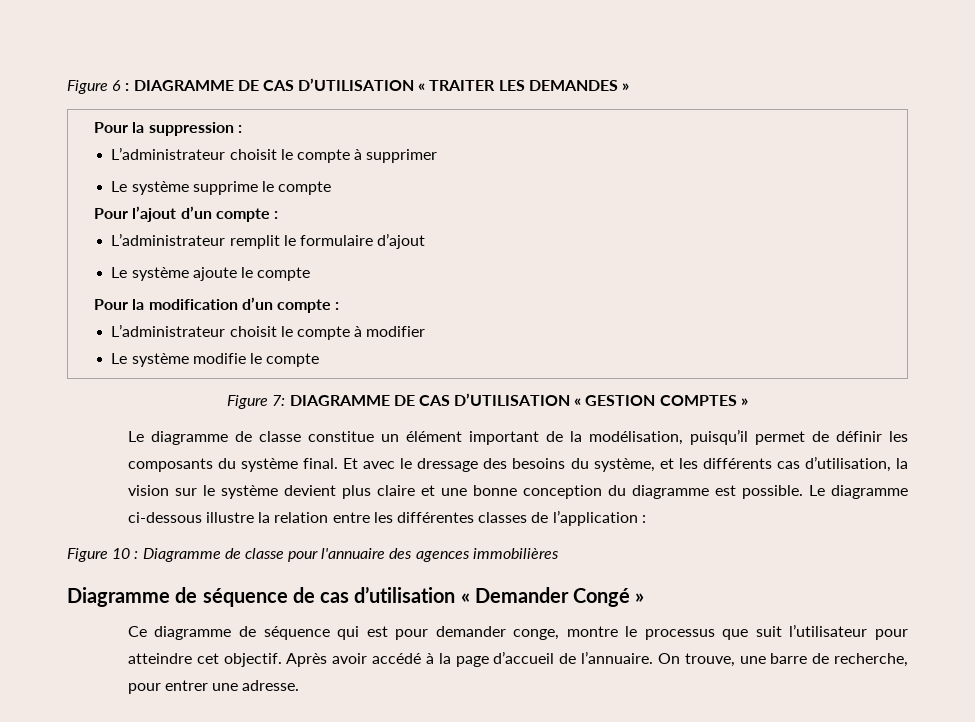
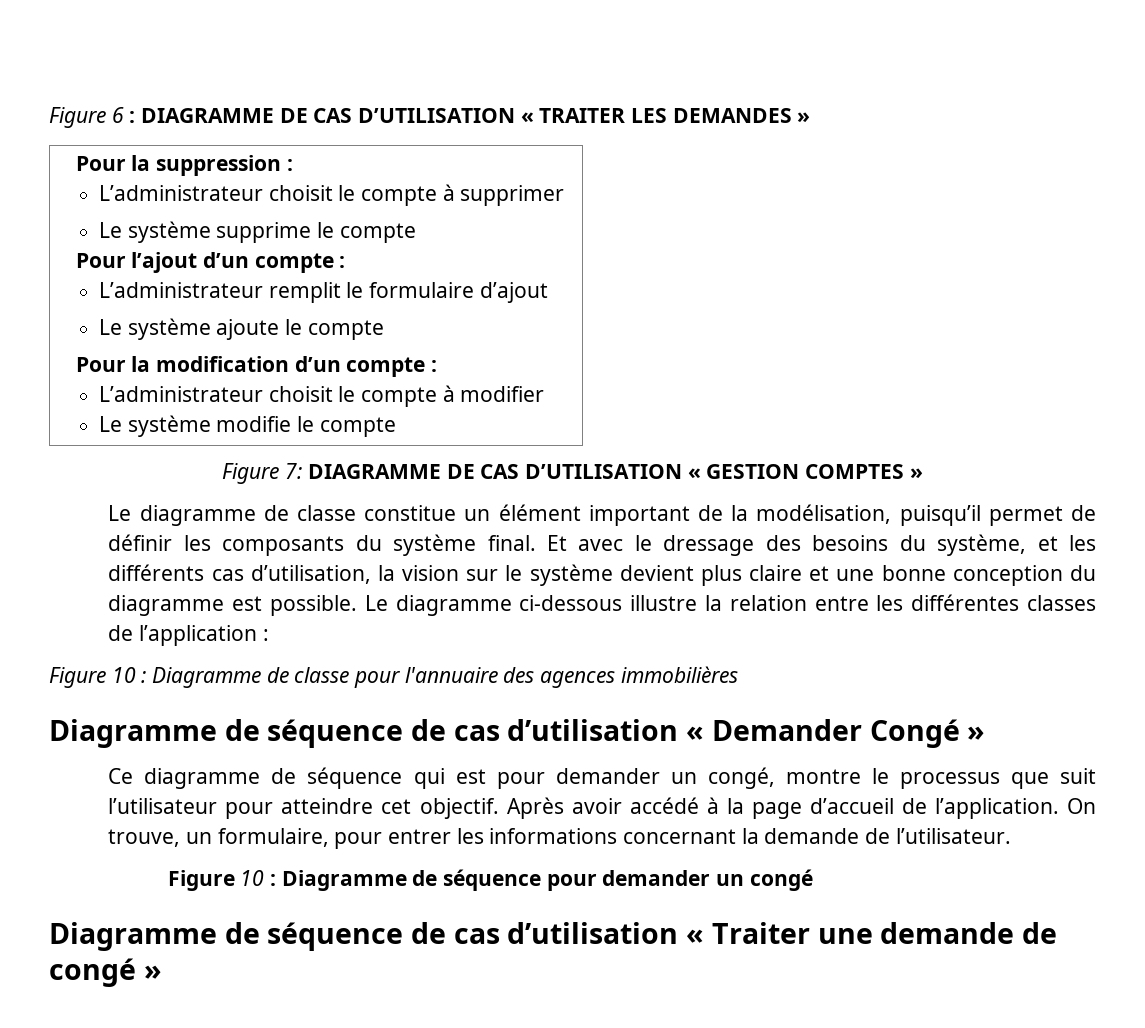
- Ce diagramme de séquence qui est pour demander conge, montre le processus que suit l’utilisateur pour atteindre cet objectif.
+ Ce diagramme de séquence qui est pour demander un congé, montre le processus que suit l’utilisateur pour atteindre cet objectif.
- Après avoir accédé à la page d’accueil de l’annuaire.
+ Après avoir accédé à la page d’accueil de l’application.
- On trouve, une barre de recherche, pour entrer une adresse.
+ On trouve, un formulaire, pour entrer les informations concernant la demande de l’utilisateur.
+ Figure 10 : Diagramme de séquence pour demander un congé
+ Diagramme de séquence de cas d’utilisation « Traiter une demande de congé »

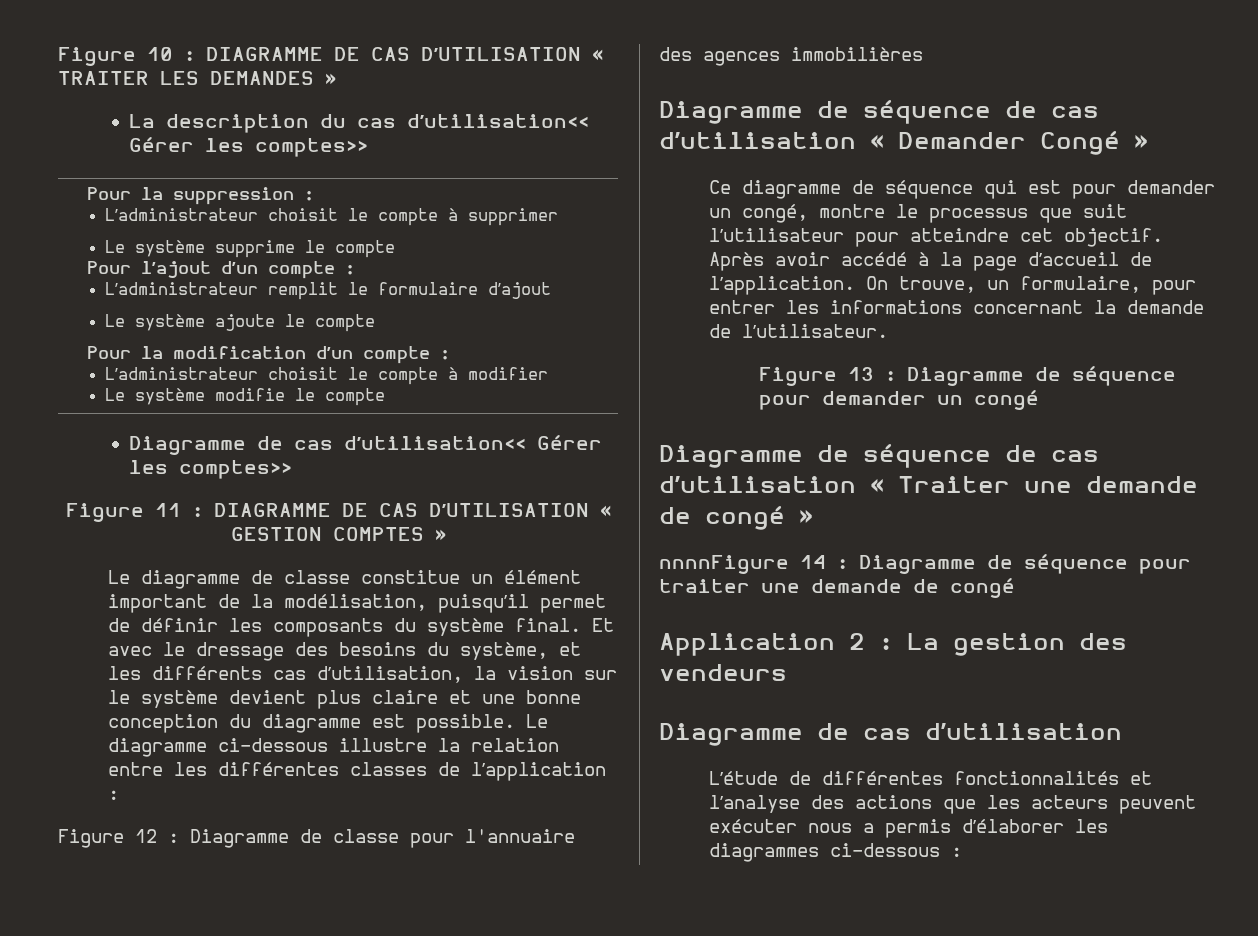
- Figure 6 : DIAGRAMME DE CAS D’UTILISATION « TRAITER LES DEMANDES »
+ Figure 10 : DIAGRAMME DE CAS D’UTILISATION « TRAITER LES DEMANDES »
+ La description du cas d’utilisation<< Gérer les comptes>>
- Figure 7: DIAGRAMME DE CAS D’UTILISATION « GESTION COMPTES »
+ Diagramme de cas d’utilisation<< Gérer les comptes>>
+ Figure 11 : DIAGRAMME DE CAS D’UTILISATION « GESTION COMPTES »
- Figure 10 : Diagramme de classe pour l'annuaire des agences immobilières
+ Figure 12 : Diagramme de classe pour l'annuaire des agences immobilières
- Figure 10 : Diagramme de séquence pour demander un congé
+ Figure 13 : Diagramme de séquence pour demander un congé
+ nnnnFigure 14 : Diagramme de séquence pour traiter une demande de congé
+ Application 2 : La gestion des vendeurs
+ Diagramme de cas d’utilisation
+ L’étude de différentes fonctionnalités et l’analyse des actions que les acteurs peuvent exécuter nous a permis d’élaborer les diagrammes ci-dessous :

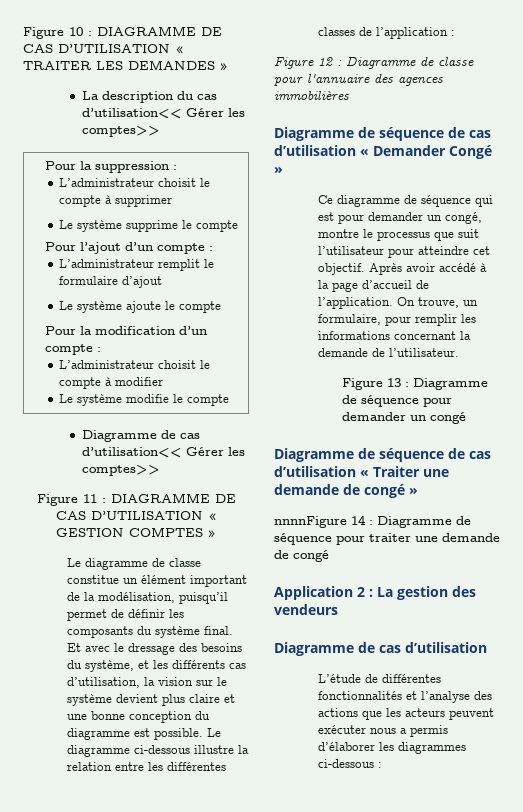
- On trouve, un formulaire, pour entrer les informations concernant la demande de l’utilisateur.
+ On trouve, un formulaire, pour remplir les informations concernant la demande de l’utilisateur.

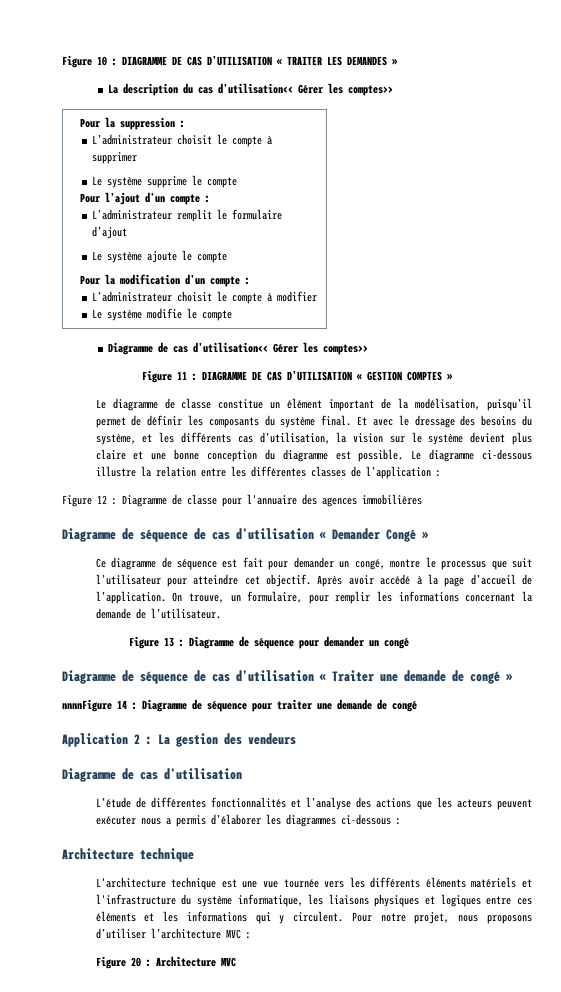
- Ce diagramme de séquence qui est pour demander un congé, montre le processus que suit l’utilisateur pour atteindre cet objectif.
+ Ce diagramme de séquence est fait pour demander un congé, montre le processus que suit l’utilisateur pour atteindre cet objectif.
+ Architecture technique
+ L'architecture technique est une vue tournée vers les différents éléments matériels et l'infrastructure du système informatique, les liaisons physiques et logiques entre ces éléments et les informations qui y circulent. Pour notre projet, nous proposons d’utiliser l’architecture MVC :
+ Figure 20 : Architecture MVC

